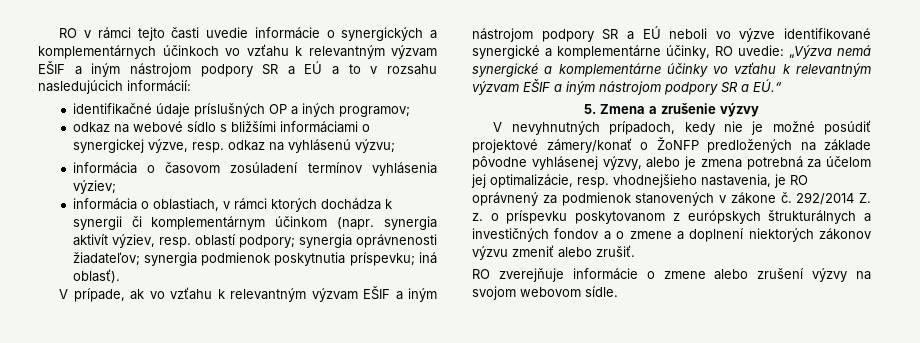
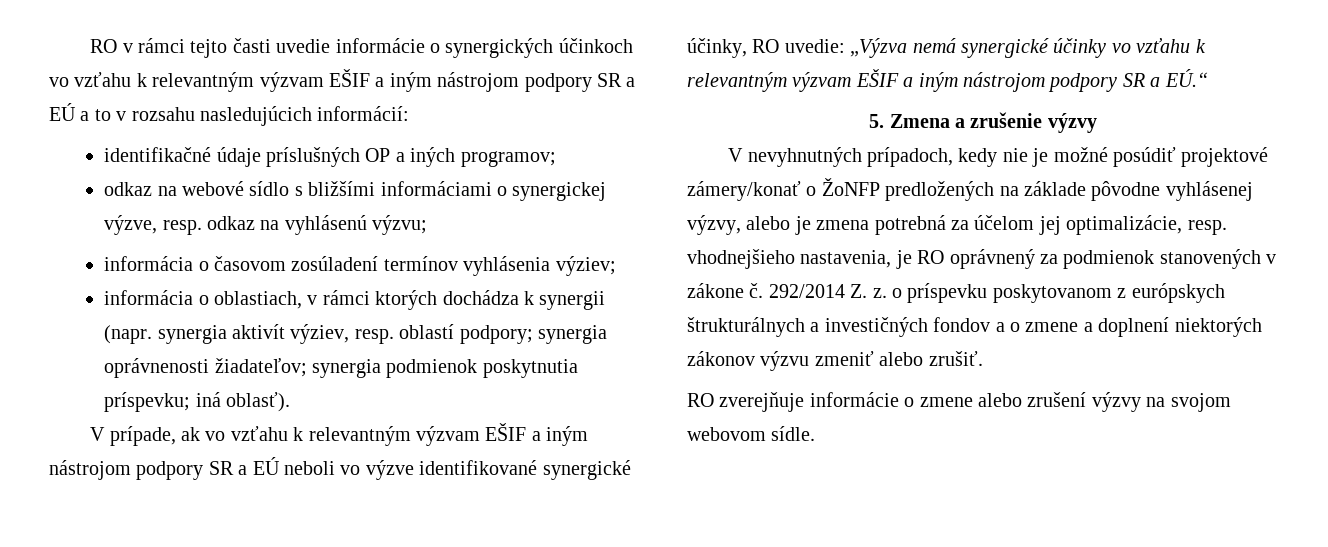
- RO v rámci tejto časti uvedie informácie o synergických a komplementárnych účinkoch vo vzťahu k relevantným výzvam EŠIF a iným nástrojom podpory SR a EÚ a to v rozsahu nasledujúcich informácií:
+ RO v rámci tejto časti uvedie informácie o synergických účinkoch vo vzťahu k relevantným výzvam EŠIF a iným nástrojom podpory SR a EÚ a to v rozsahu nasledujúcich informácií:
- informácia o oblastiach, v rámci ktorých dochádza k synergii či komplementárnym účinkom (napr. synergia aktivít výziev, resp. oblastí podpory; synergia oprávnenosti žiadateľov; synergia podmienok poskytnutia príspevku; iná oblasť).
+ informácia o oblastiach, v rámci ktorých dochádza k synergii (napr. synergia aktivít výziev, resp. oblastí podpory; synergia oprávnenosti žiadateľov; synergia podmienok poskytnutia príspevku; iná oblasť).
- V prípade, ak vo vzťahu k relevantným výzvam EŠIF a iným nástrojom podpory SR a EÚ neboli vo výzve identifikované synergické a komplementárne účinky, RO uvedie: „Výzva nemá synergické a komplementárne účinky vo vzťahu k relevantným výzvam EŠIF a iným nástrojom podpory SR a EÚ.“
+ V prípade, ak vo vzťahu k relevantným výzvam EŠIF a iným nástrojom podpory SR a EÚ neboli vo výzve identifikované synergické účinky, RO uvedie: „Výzva nemá synergické účinky vo vzťahu k relevantným výzvam EŠIF a iným nástrojom podpory SR a EÚ.“

